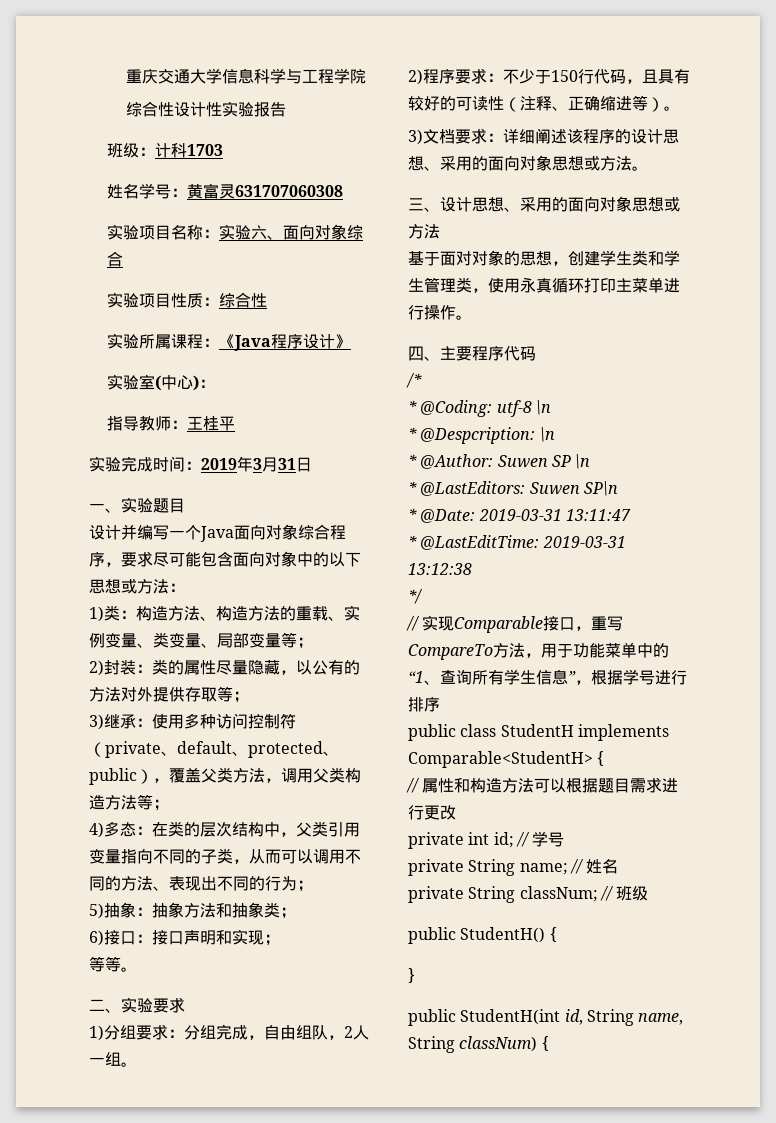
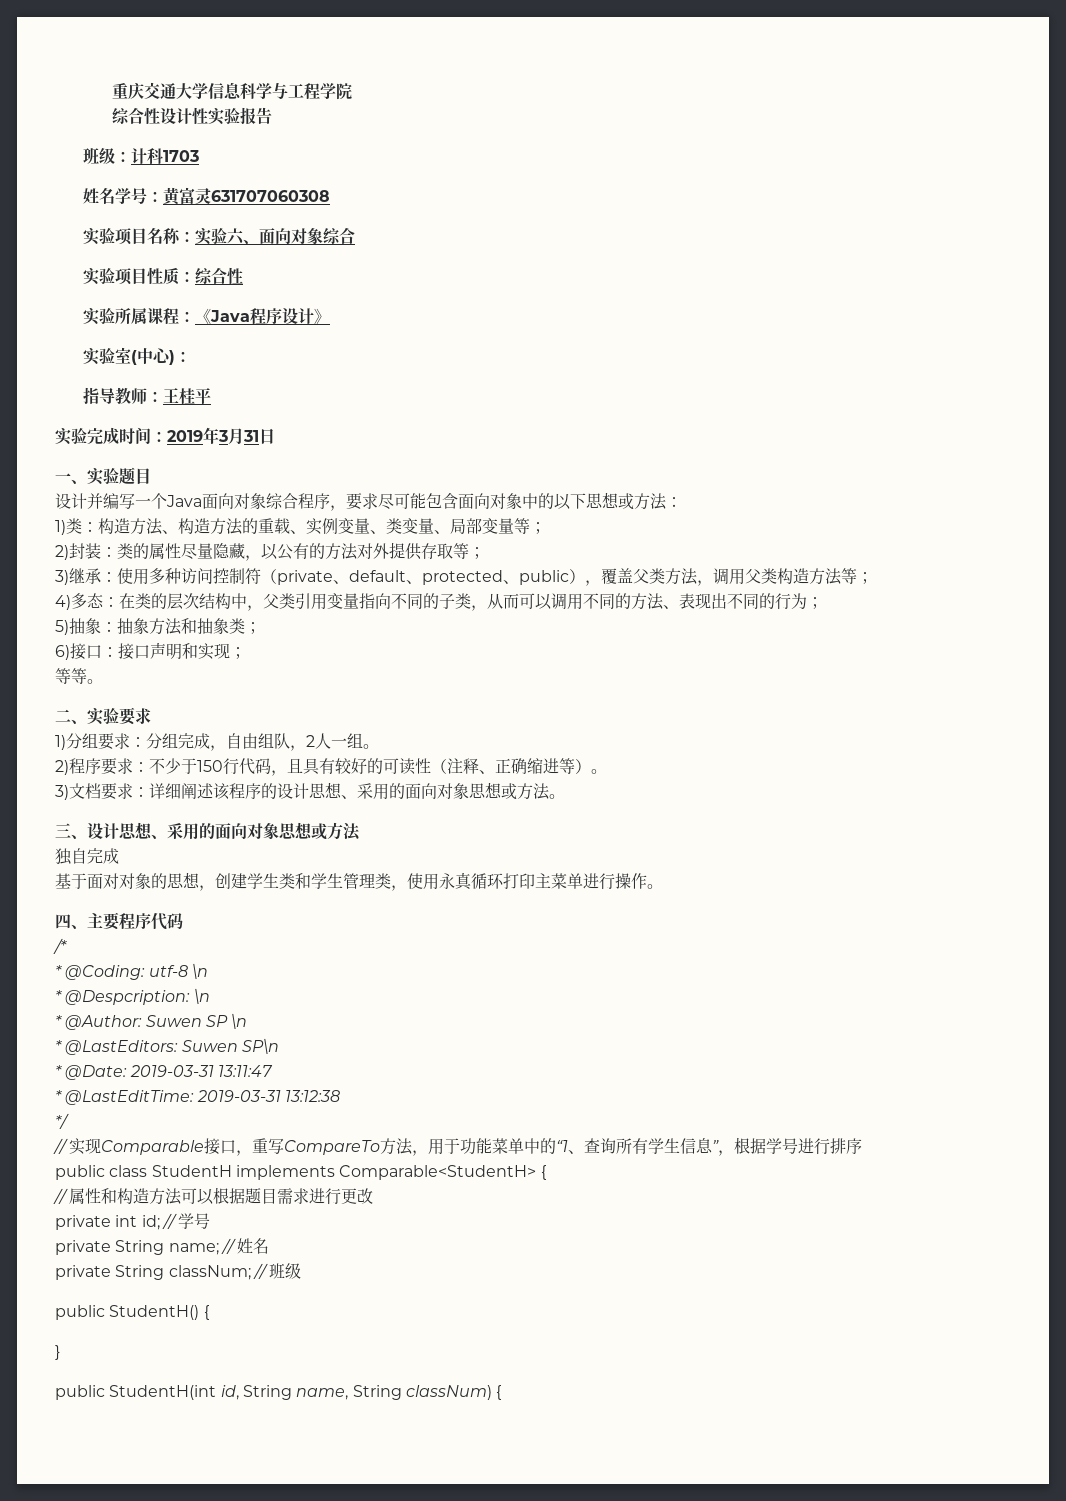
+ 独自完成

